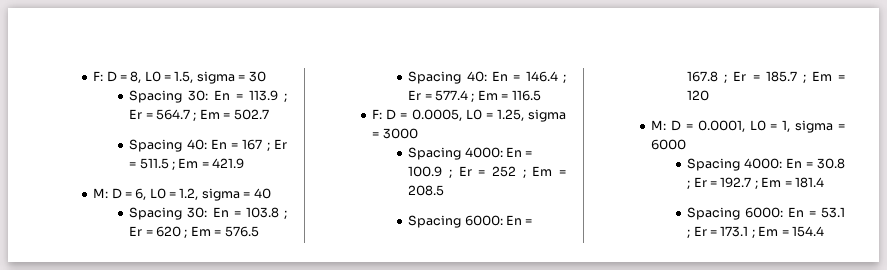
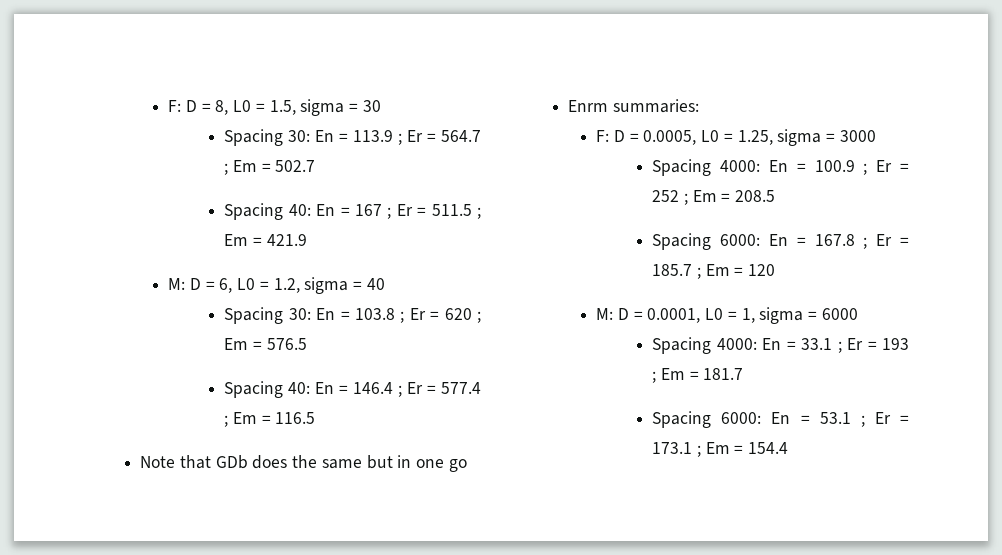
+ Note that GDb does the same but in one go
+ Enrm summaries:
- Spacing 4000: En = 30.8 ; Er = 192.7 ; Em = 181.4
+ Spacing 4000: En = 33.1 ; Er = 193 ; Em = 181.7

